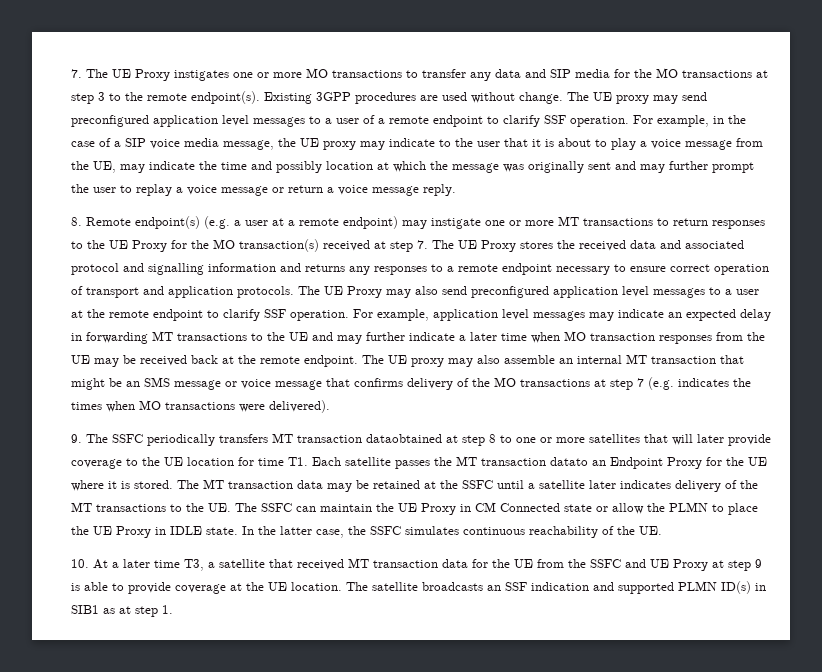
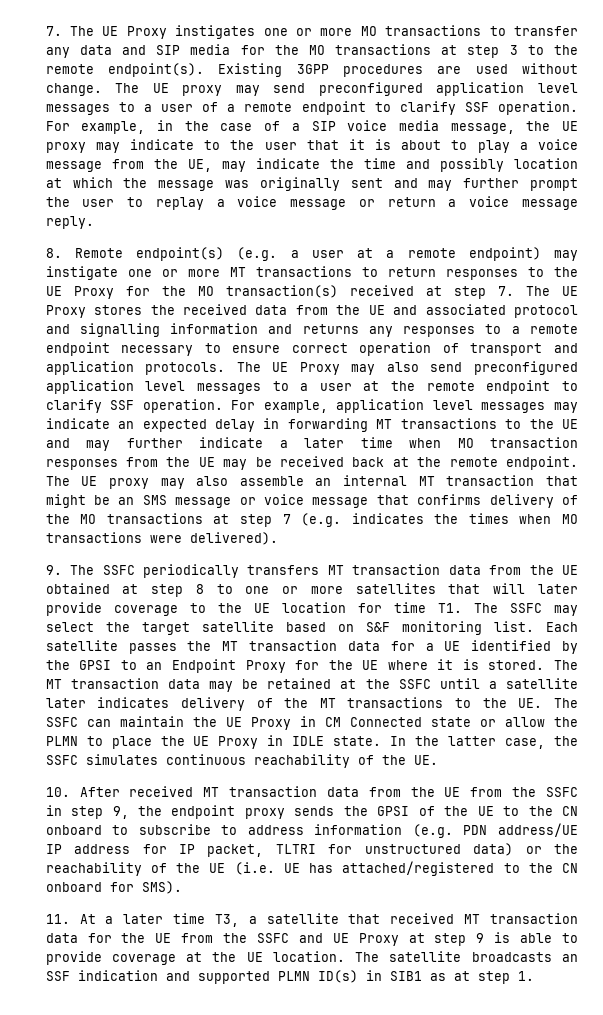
- 8. Remote endpoint(s) (e.g. a user at a remote endpoint) may instigate one or more MT transactions to return responses to the UE Proxy for the MO transaction(s) received at step 7. The UE Proxy stores the received data and associated protocol and signalling information and returns any responses to a remote endpoint necessary to ensure correct operation of transport and application protocols.
+ 8. Remote endpoint(s) (e.g. a user at a remote endpoint) may instigate one or more MT transactions to return responses to the UE Proxy for the MO transaction(s) received at step 7. The UE Proxy stores the received data from the UE and associated protocol and signalling information and returns any responses to a remote endpoint necessary to ensure correct operation of transport and application protocols.
- 9. The SSFC periodically transfers MT transaction dataobtained at step 8 to one or more satellites that will later provide coverage to the UE location for time T1. Each satellite passes the MT transaction datato an Endpoint Proxy for the UE where it is stored.
+ 9. The SSFC periodically transfers MT transaction data from the UE obtained at step 8 to one or more satellites that will later provide coverage to the UE location for time T1. The SSFC may select the target satellite based on S&F monitoring list. Each satellite passes the MT transaction data for a UE identified by the GPSI to an Endpoint Proxy for the UE where it is stored.
- 10. At a later time T3, a satellite that received MT transaction data for the UE from the SSFC and UE Proxy at step 9 is able to provide coverage at the UE location.
+ 10. After received MT transaction data from the UE from the SSFC in step 9, the endpoint proxy sends the GPSI of the UE to the CN onboard to subscribe to address information (e.g. PDN address/UE IP address for IP packet, TLTRI for unstructured data) or the reachability of the UE (i.e. UE has attached/registered to the CN onboard for SMS).
+ 11. At a later time T3, a satellite that received MT transaction data for the UE from the SSFC and UE Proxy at step 9 is able to provide coverage at the UE location.

